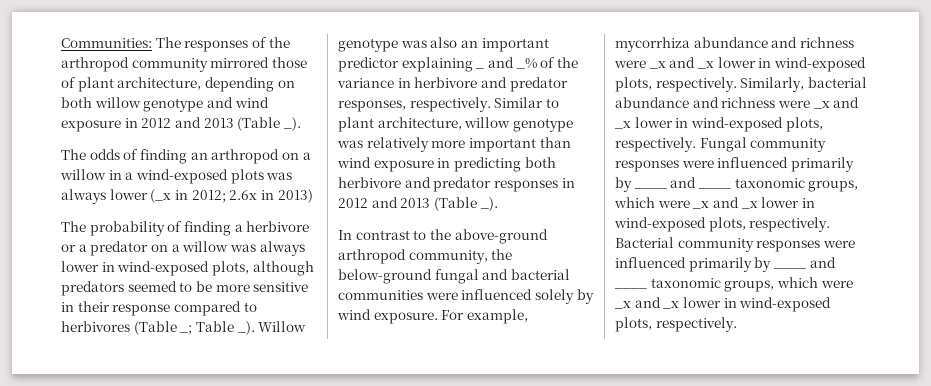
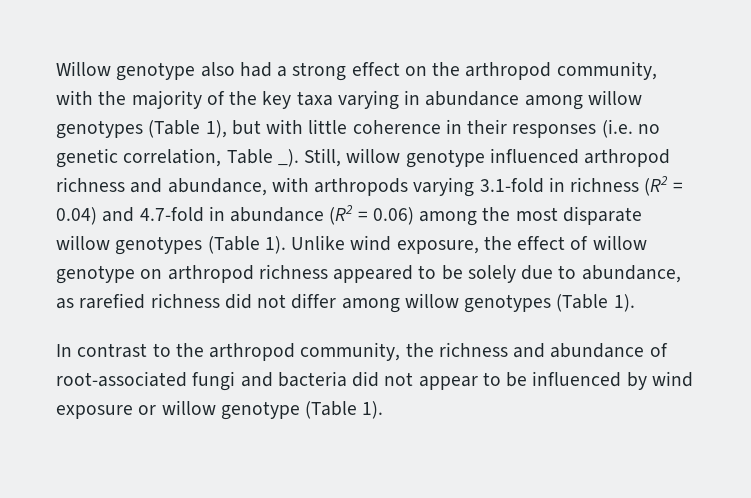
- Communities: The responses of the arthropod community mirrored those of plant architecture, depending on both willow genotype and wind exposure in 2012 and 2013 (Table _).
- The odds of finding an arthropod on a willow in a wind-exposed plots was always lower (_x in 2012; 2.6x in 2013)
- The probability of finding a herbivore or a predator on a willow was always lower in wind-exposed plots, although predators seemed to be more sensitive in their response compared to herbivores (Table _; Table _). Willow genotype was also an important predictor explaining _ and _% of the variance in herbivore and predator responses, respectively. Similar to plant architecture, willow genotype was relatively more important than wind exposure in predicting both herbivore and predator responses in 2012 and 2013 (Table _).
+ Willow genotype also had a strong effect on the arthropod community, with the majority of the key taxa varying in abundance among willow genotypes (Table 1), but with little coherence in their responses (i.e. no genetic correlation, Table _). Still, willow genotype influenced arthropod richness and abundance, with arthropods varying 3.1-fold in richness (R2 = 0.04) and 4.7-fold in abundance (R2 = 0.06) among the most disparate willow genotypes (Table 1). Unlike wind exposure, the effect of willow genotype on arthropod richness appeared to be solely due to abundance, as rarefied richness did not differ among willow genotypes (Table 1).
- In contrast to the above-ground arthropod community, the below-ground fungal and bacterial communities were influenced solely by wind exposure. For example, mycorrhiza abundance and richness were _x and _x lower in wind-exposed plots, respectively. Similarly, bacterial abundance and richness were _x and _x lower in wind-exposed plots, respectively. Fungal community responses were influenced primarily by ____ and ____ taxonomic groups, which were _x and _x lower in wind-exposed plots, respectively. Bacterial community responses were influenced primarily by ____ and ____ taxonomic groups, which were _x and _x lower in wind-exposed plots, respectively.
+ In contrast to the arthropod community, the richness and abundance of root-associated fungi and bacteria did not appear to be influenced by wind exposure or willow genotype (Table 1).

